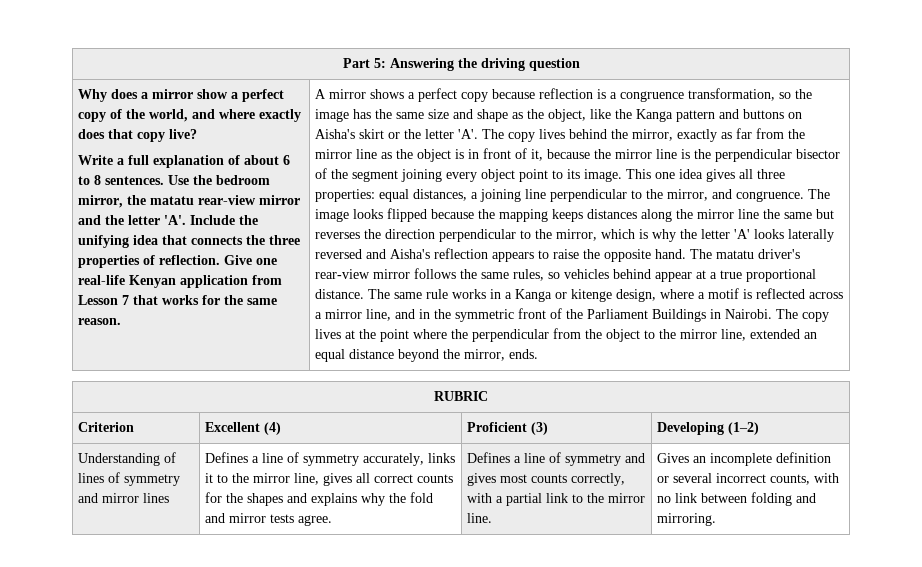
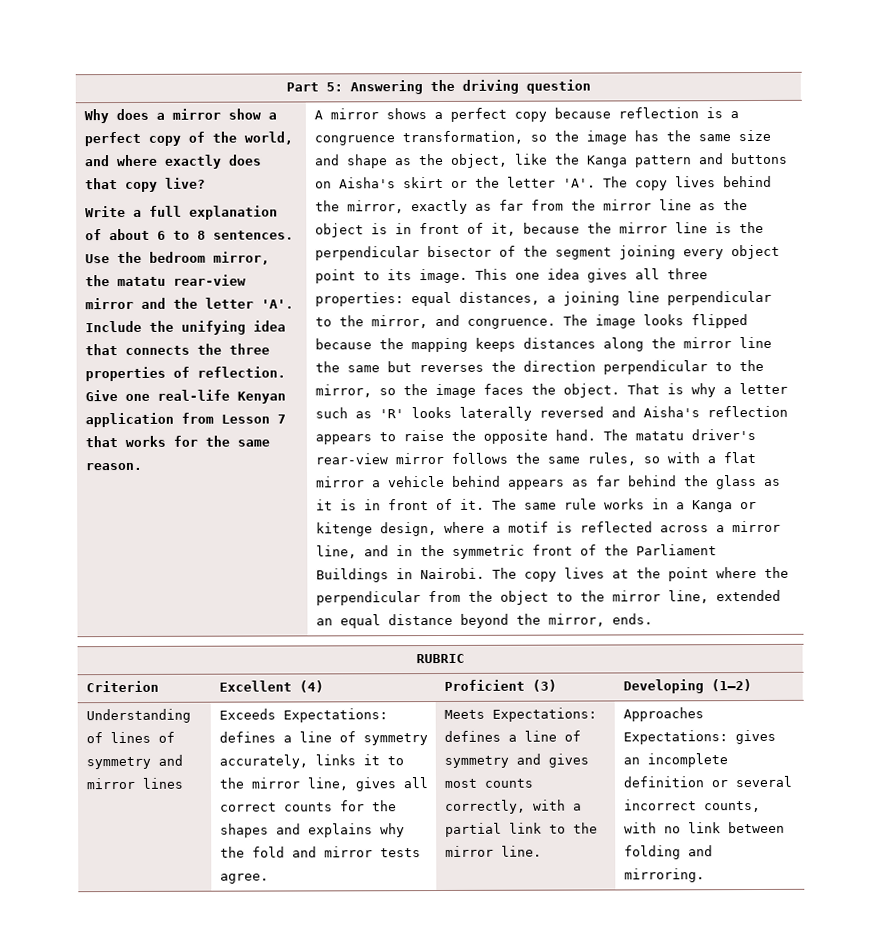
- The image looks flipped because the mapping keeps distances along the mirror line the same but reverses the direction perpendicular to the mirror, which is why the letter 'A' looks laterally reversed and Aisha's reflection appears to raise the opposite hand.
+ The image looks flipped because the mapping keeps distances along the mirror line the same but reverses the direction perpendicular to the mirror, so the image faces the object. That is why a letter such as 'R' looks laterally reversed and Aisha's reflection appears to raise the opposite hand.
- The matatu driver's rear-view mirror follows the same rules, so vehicles behind appear at a true proportional distance.
+ The matatu driver's rear-view mirror follows the same rules, so with a flat mirror a vehicle behind appears as far behind the glass as it is in front of it.
- Defines a line of symmetry accurately, links it to the mirror line, gives all correct counts for the shapes and explains why the fold and mirror tests agree.
+ Exceeds Expectations: defines a line of symmetry accurately, links it to the mirror line, gives all correct counts for the shapes and explains why the fold and mirror tests agree.
- Defines a line of symmetry and gives most counts correctly, with a partial link to the mirror line.
+ Meets Expectations: defines a line of symmetry and gives most counts correctly, with a partial link to the mirror line.
- Gives an incomplete definition or several incorrect counts, with no link between folding and mirroring.
+ Approaches Expectations: gives an incomplete definition or several incorrect counts, with no link between folding and mirroring.

